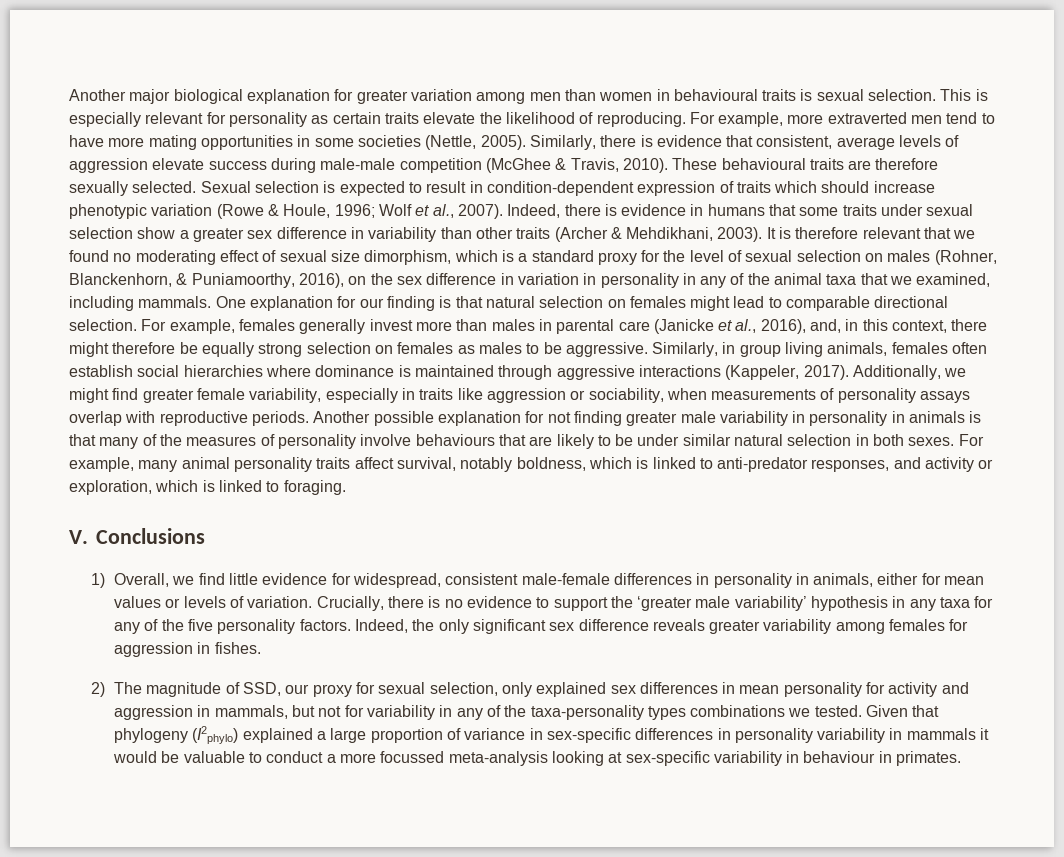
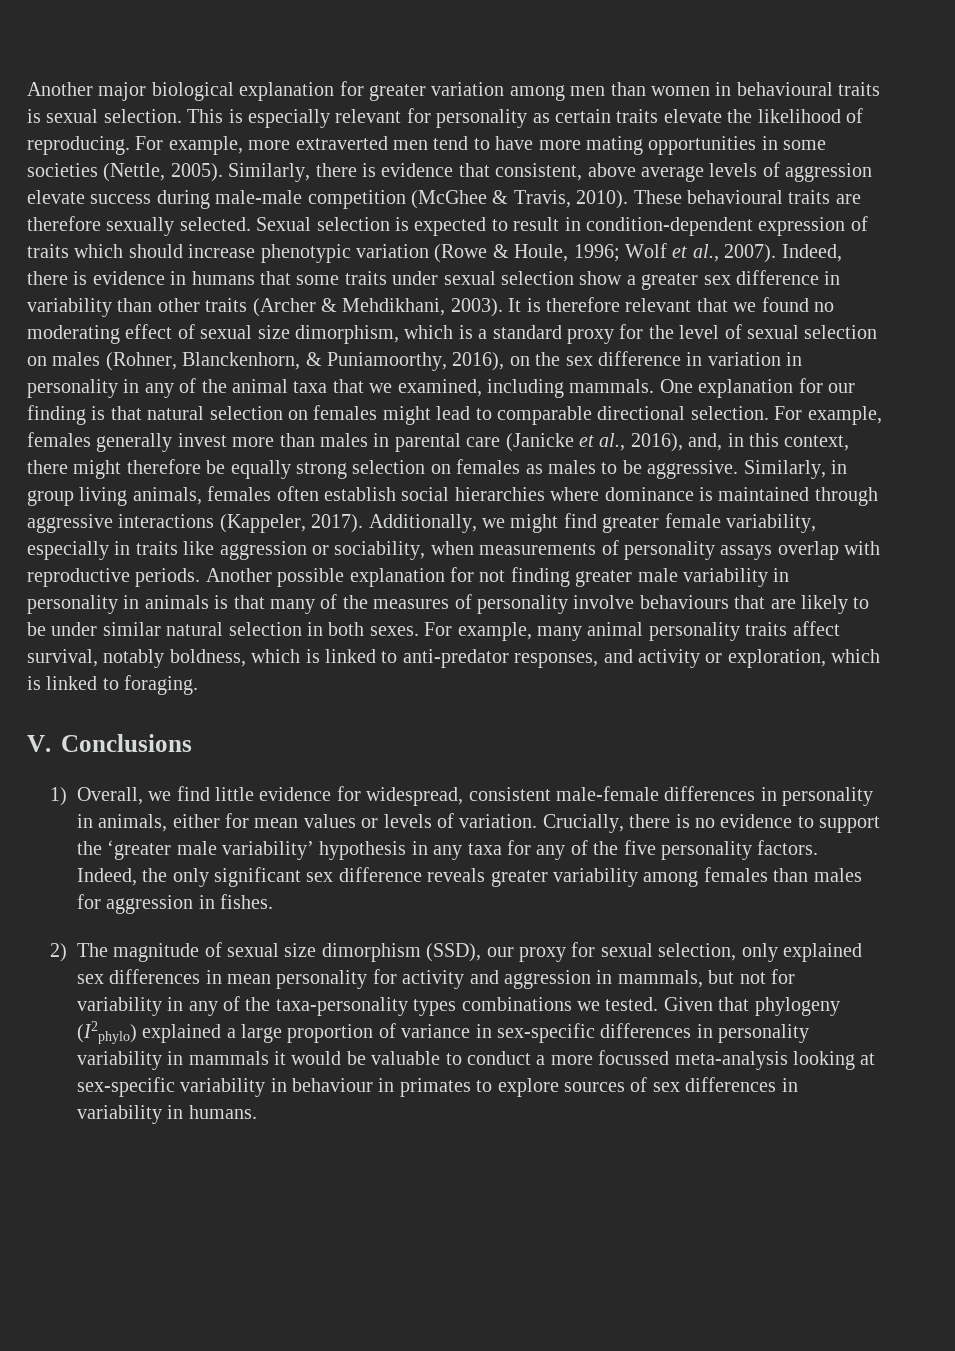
- Similarly, there is evidence that consistent, average levels of aggression elevate success during male-male competition (McGhee & Travis, 2010).
+ Similarly, there is evidence that consistent, above average levels of aggression elevate success during male-male competition (McGhee & Travis, 2010).
- Indeed, the only significant sex difference reveals greater variability among females for aggression in fishes.
+ Indeed, the only significant sex difference reveals greater variability among females than males for aggression in fishes.
- 2) The magnitude of SSD, our proxy for sexual selection, only explained sex differences in mean personality for activity and aggression in mammals, but not for variability in any of the taxa-personality types combinations we tested.
+ 2) The magnitude of sexual size dimorphism (SSD), our proxy for sexual selection, only explained sex differences in mean personality for activity and aggression in mammals, but not for variability in any of the taxa-personality types combinations we tested.
- Given that phylogeny (I2phylo) explained a large proportion of variance in sex-specific differences in personality variability in mammals it would be valuable to conduct a more focussed meta-analysis looking at sex-specific variability in behaviour in primates.
+ Given that phylogeny (I2phylo) explained a large proportion of variance in sex-specific differences in personality variability in mammals it would be valuable to conduct a more focussed meta-analysis looking at sex-specific variability in behaviour in primates to explore sources of sex differences in variability in humans.

